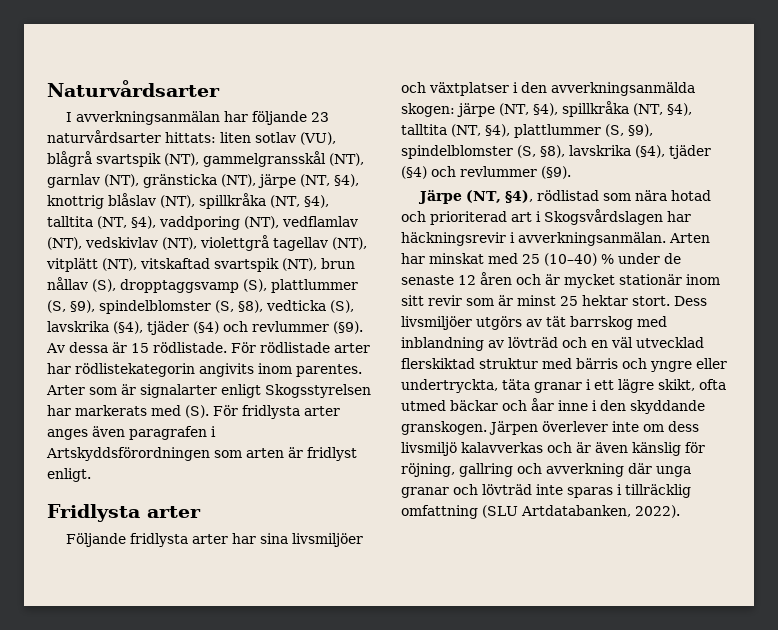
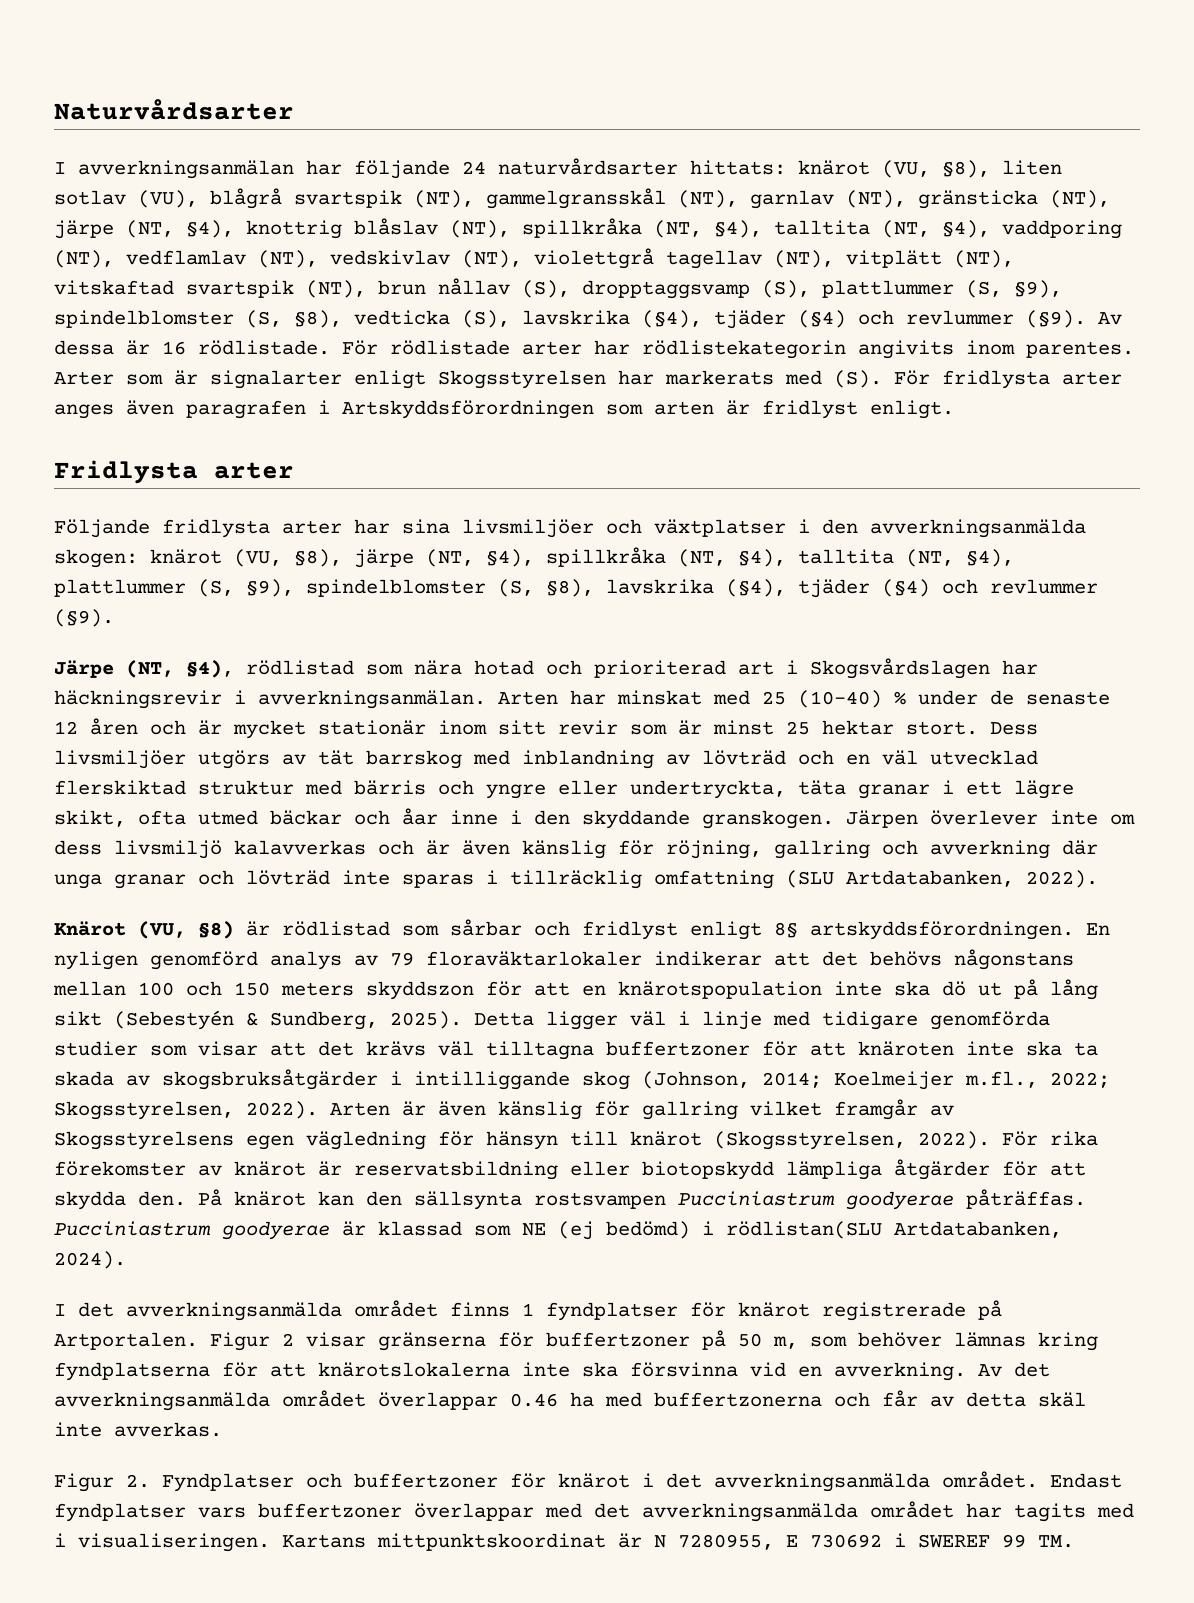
- I avverkningsanmälan har följande 23 naturvårdsarter hittats:
+ I avverkningsanmälan har följande 24 naturvårdsarter hittats:
- liten sotlav (VU), blågrå svartspik (NT), gammelgransskål (NT), garnlav (NT), gränsticka (NT), järpe (NT, §4), knottrig blåslav (NT), spillkråka (NT, §4), talltita (NT, §4), vaddporing (NT), vedflamlav (NT), vedskivlav (NT), violettgrå tagellav (NT), vitplätt (NT), vitskaftad svartspik (NT), brun nållav (S), dropptaggsvamp (S), plattlummer (S, §9), spindelblomster (S, §8), vedticka (S), lavskrika (§4), tjäder (§4) och revlummer (§9).
+ knärot (VU, §8), liten sotlav (VU), blågrå svartspik (NT), gammelgransskål (NT), garnlav (NT), gränsticka (NT), järpe (NT, §4), knottrig blåslav (NT), spillkråka (NT, §4), talltita (NT, §4), vaddporing (NT), vedflamlav (NT), vedskivlav (NT), violettgrå tagellav (NT), vitplätt (NT), vitskaftad svartspik (NT), brun nållav (S), dropptaggsvamp (S), plattlummer (S, §9), spindelblomster (S, §8), vedticka (S), lavskrika (§4), tjäder (§4) och revlummer (§9).
- Av dessa är 15 rödlistade.
+ Av dessa är 16 rödlistade.
- Följande fridlysta arter har sina livsmiljöer och växtplatser i den avverkningsanmälda skogen: järpe (NT, §4), spillkråka (NT, §4), talltita (NT, §4), plattlummer (S, §9), spindelblomster (S, §8), lavskrika (§4), tjäder (§4) och revlummer (§9).
+ Följande fridlysta arter har sina livsmiljöer och växtplatser i den avverkningsanmälda skogen: knärot (VU, §8), järpe (NT, §4), spillkråka (NT, §4), talltita (NT, §4), plattlummer (S, §9), spindelblomster (S, §8), lavskrika (§4), tjäder (§4) och revlummer (§9).
+ Knärot (VU, §8) är rödlistad som sårbar och fridlyst enligt 8§ artskyddsförordningen. En nyligen genomförd analys av 79 floraväktarlokaler indikerar att det behövs någonstans mellan 100 och 150 meters skyddszon för att en knärotspopulation inte ska dö ut på lång sikt (Sebestyén & Sundberg, 2025). Detta ligger väl i linje med tidigare genomförda studier som visar att det krävs väl tilltagna buffertzoner för att knäroten inte ska ta skada av skogsbruksåtgärder i intilliggande skog (Johnson, 2014; Koelmeijer m.fl., 2022; Skogsstyrelsen, 2022). Arten är även känslig för gallring vilket framgår av Skogsstyrelsens egen vägledning för hänsyn till knärot (Skogsstyrelsen, 2022). För rika förekomster av knärot är reservatsbildning eller biotopskydd lämpliga åtgärder för att skydda den. På knärot kan den sällsynta rostsvampen Pucciniastrum goodyerae påträffas. Pucciniastrum goodyerae är klassad som NE (ej bedömd) i rödlistan(SLU Artdatabanken, 2024).
+ I det avverkningsanmälda området finns 1 fyndplatser för knärot registrerade på Artportalen. Figur 2 visar gränserna för buffertzoner på 50 m, som behöver lämnas kring fyndplatserna för att knärotslokalerna inte ska försvinna vid en avverkning. Av det avverkningsanmälda området överlappar 0.46 ha med buffertzonerna och får av detta skäl inte avverkas.
+ Figur 2. Fyndplatser och buffertzoner för knärot i det avverkningsanmälda området. Endast fyndplatser vars buffertzoner överlappar med det avverkningsanmälda området har tagits med i visualiseringen. Kartans mittpunktskoordinat är N 7280955, E 730692 i SWEREF 99 TM.

